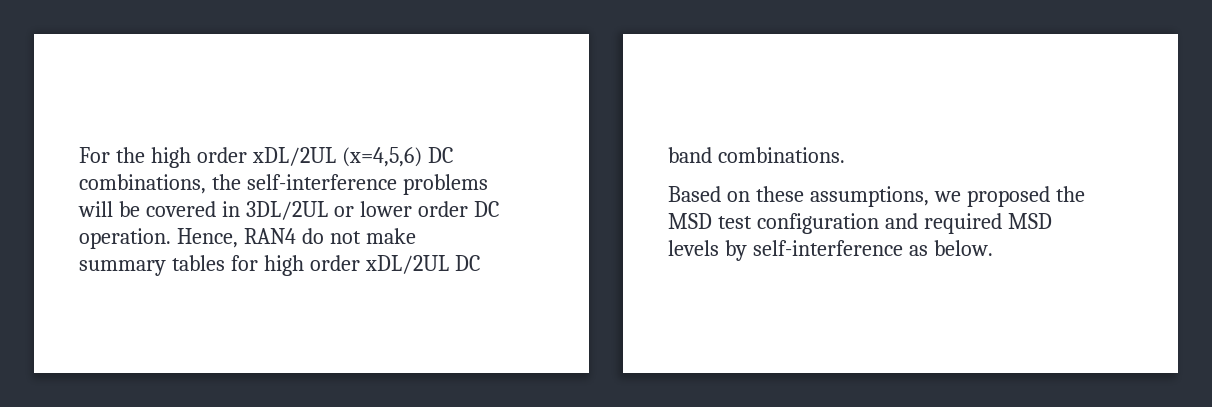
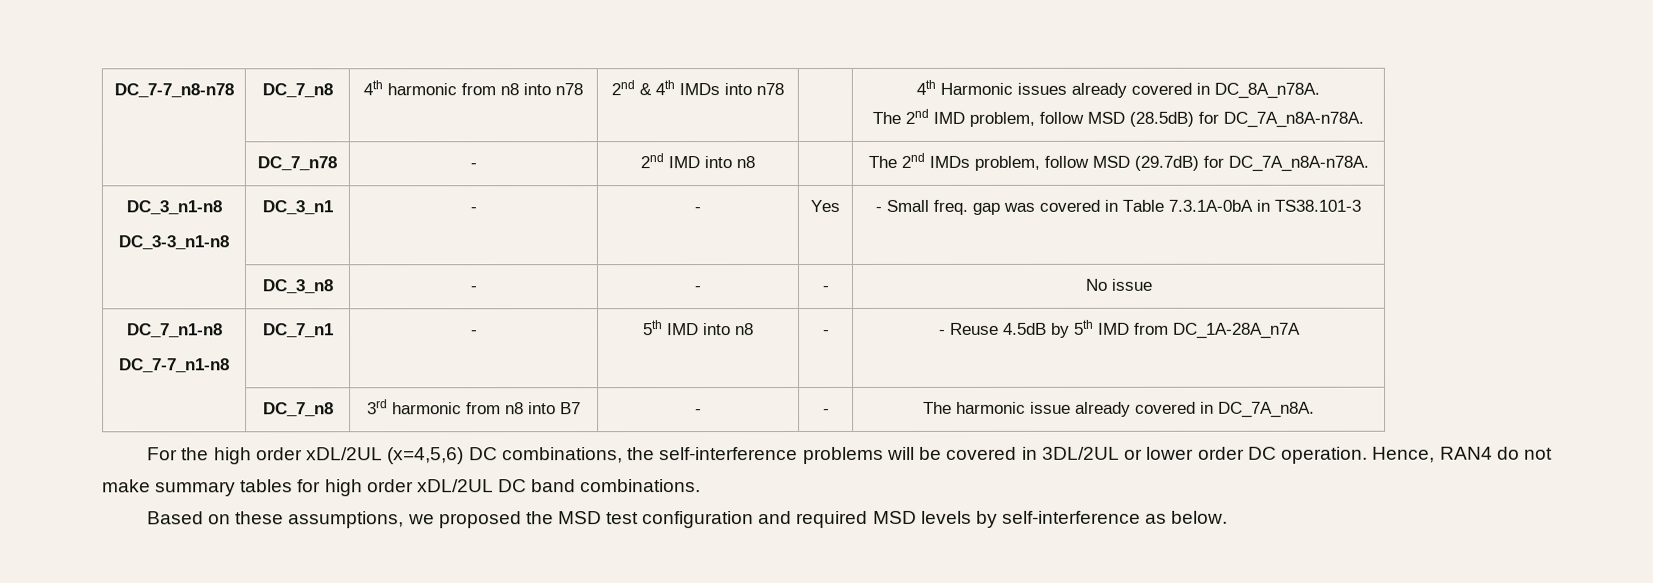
+ DC_7-7_n8-n78 | DC_7_n8 | 4th harmonic from n8 into n78 | 2nd & 4th IMDs into n78 | | 4th Harmonic issues already covered in DC_8A_n78A.
+ The 2nd IMD problem, follow MSD (28.5dB) for DC_7A_n8A-n78A.
+ | DC_7_n78 | - | 2nd IMD into n8 | | The 2nd IMDs problem, follow MSD (29.7dB) for DC_7A_n8A-n78A.
+ DC_3_n1-n8
+ DC_3-3_n1-n8 | DC_3_n1 | - | - | Yes | - Small freq. gap was covered in Table 7.3.1A-0bA in TS38.101-3
+ | DC_3_n8 | - | - | - | No issue
+ DC_7_n1-n8
+ DC_7-7_n1-n8 | DC_7_n1 | - | 5th IMD into n8 | - | - Reuse 4.5dB by 5th IMD from DC_1A-28A_n7A
+ | DC_7_n8 | 3rd harmonic from n8 into B7 | - | - | The harmonic issue already covered in DC_7A_n8A.

